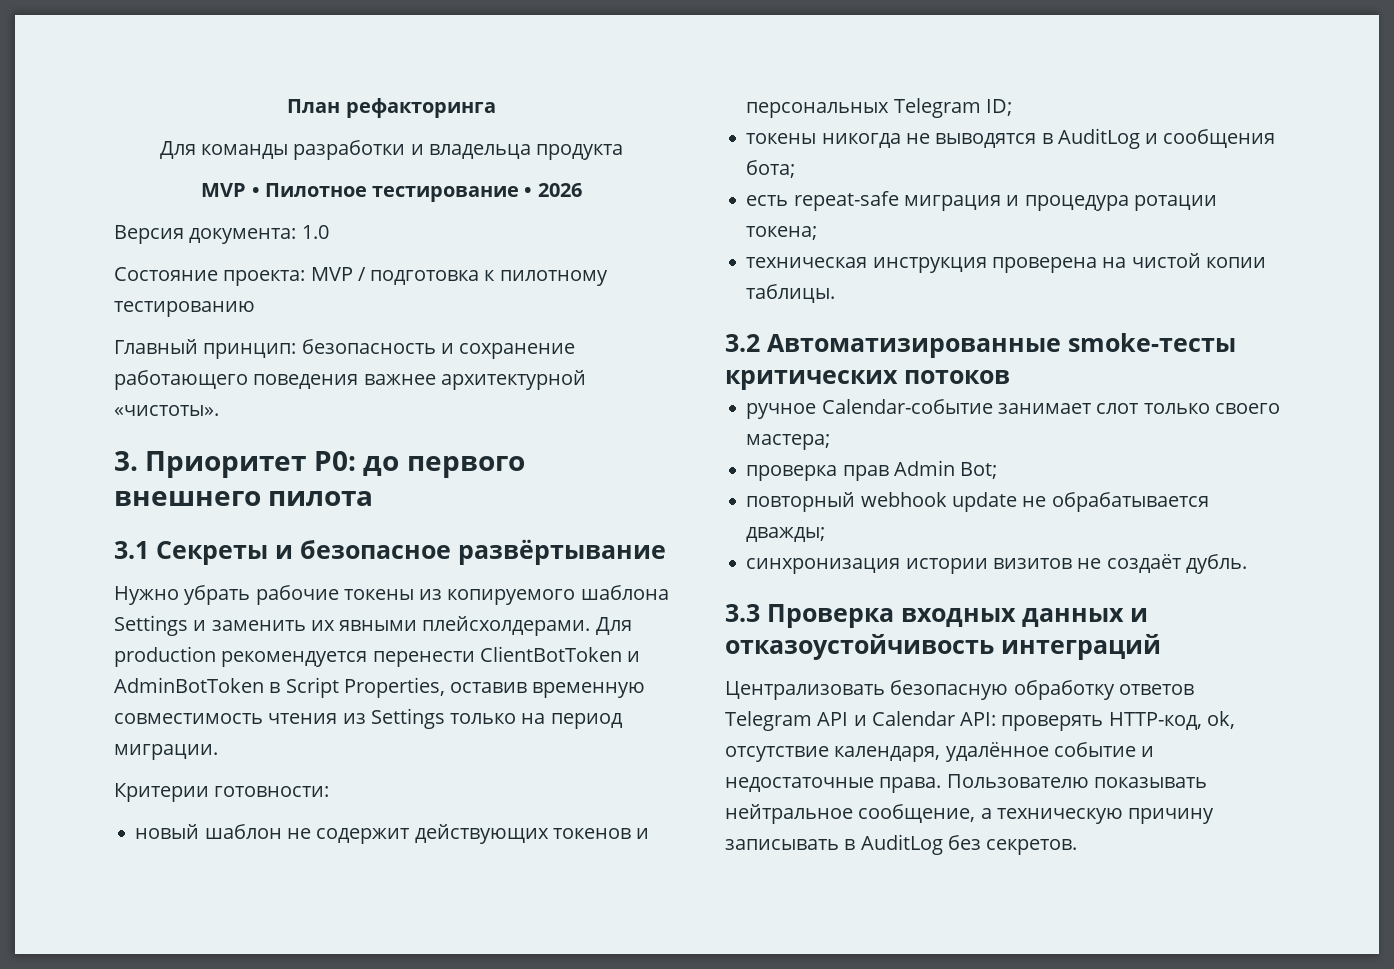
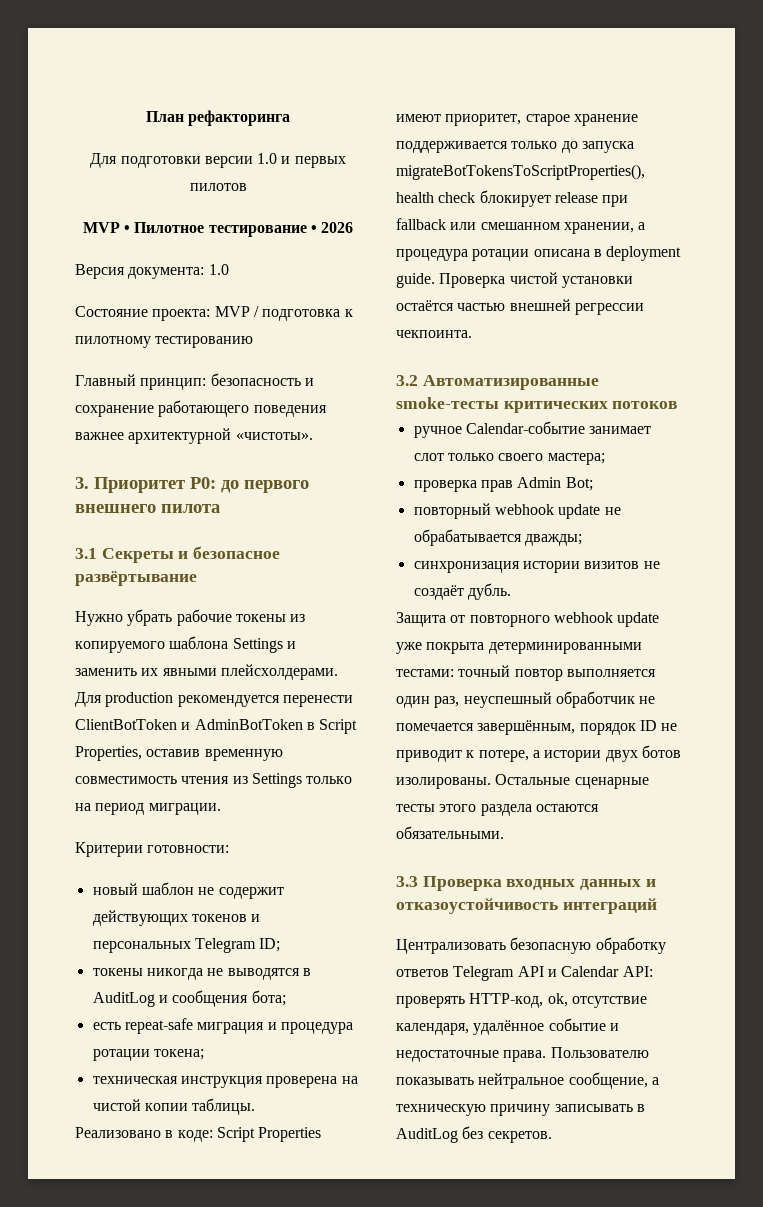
- Для команды разработки и владельца продукта
+ Для подготовки версии 1.0 и первых пилотов
+ Реализовано в коде: Script Properties имеют приоритет, старое хранение поддерживается только до запуска migrateBotTokensToScriptProperties(), health check блокирует release при fallback или смешанном хранении, а процедура ротации описана в deployment guide. Проверка чистой установки остаётся частью внешней регрессии чекпоинта.
+ Защита от повторного webhook update уже покрыта детерминированными тестами: точный повтор выполняется один раз, неуспешный обработчик не помечается завершённым, порядок ID не приводит к потере, а истории двух ботов изолированы. Остальные сценарные тесты этого раздела остаются обязательными.

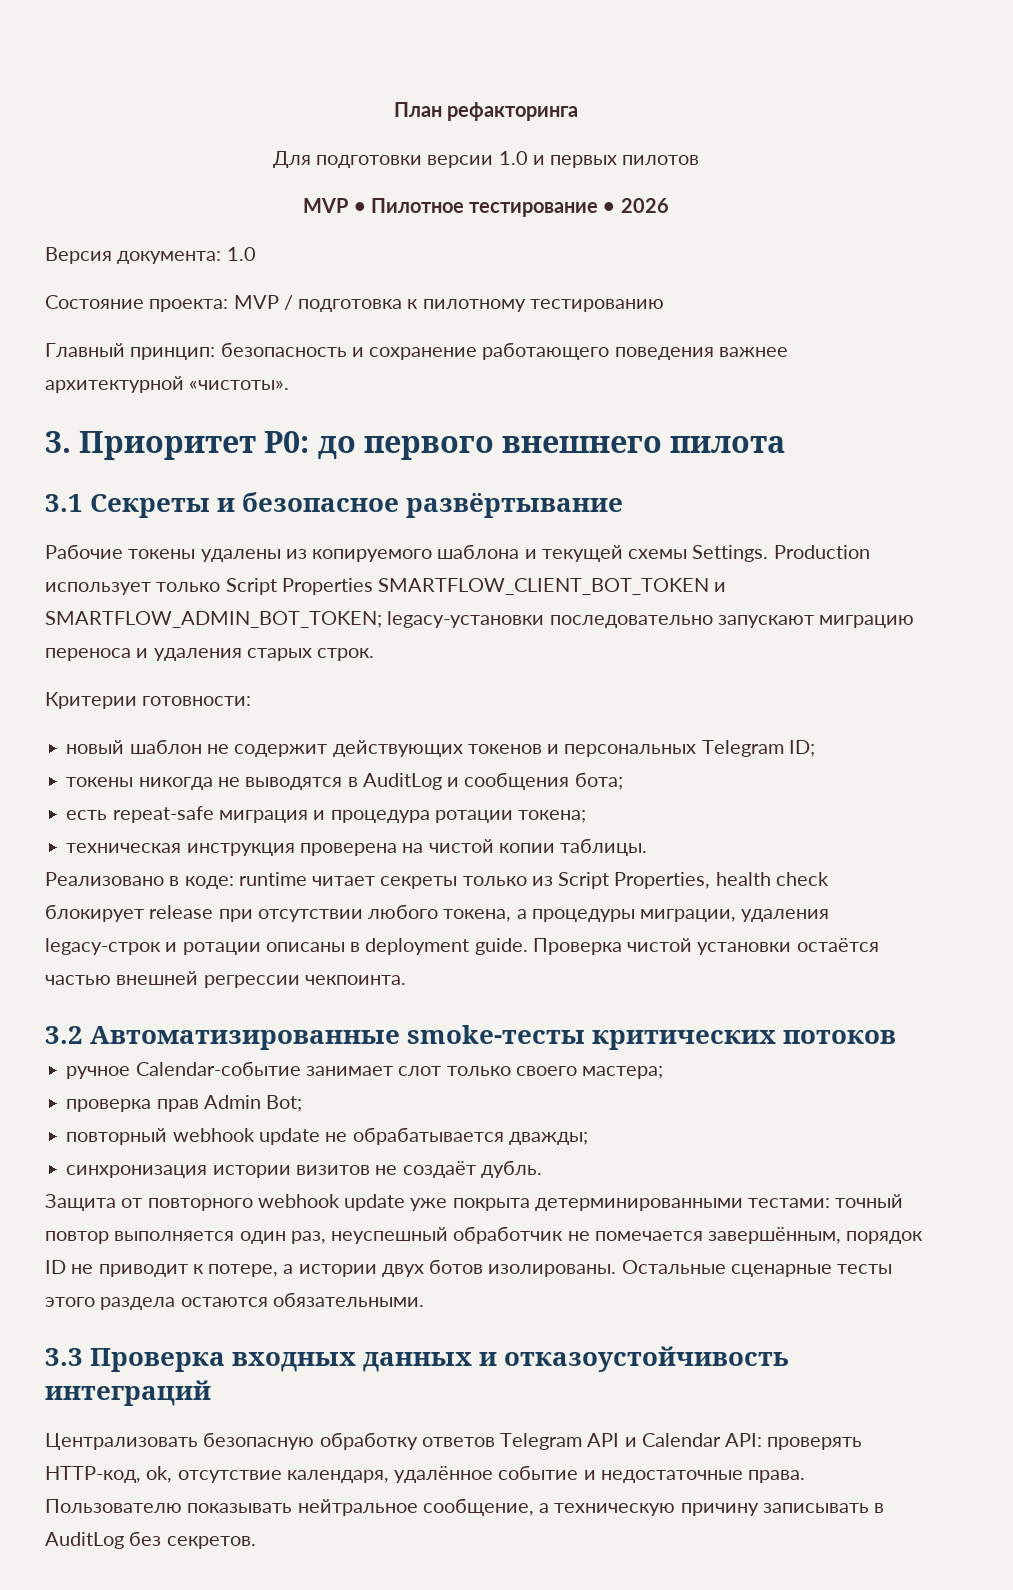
- Нужно убрать рабочие токены из копируемого шаблона Settings и заменить их явными плейсхолдерами. Для production рекомендуется перенести ClientBotToken и AdminBotToken в Script Properties, оставив временную совместимость чтения из Settings только на период миграции.
+ Рабочие токены удалены из копируемого шаблона и текущей схемы Settings. Production использует только Script Properties SMARTFLOW_CLIENT_BOT_TOKEN и SMARTFLOW_ADMIN_BOT_TOKEN; legacy-установки последовательно запускают миграцию переноса и удаления старых строк.
- Реализовано в коде: Script Properties имеют приоритет, старое хранение поддерживается только до запуска migrateBotTokensToScriptProperties(), health check блокирует release при fallback или смешанном хранении, а процедура ротации описана в deployment guide.
+ Реализовано в коде: runtime читает секреты только из Script Properties, health check блокирует release при отсутствии любого токена, а процедуры миграции, удаления legacy-строк и ротации описаны в deployment guide.

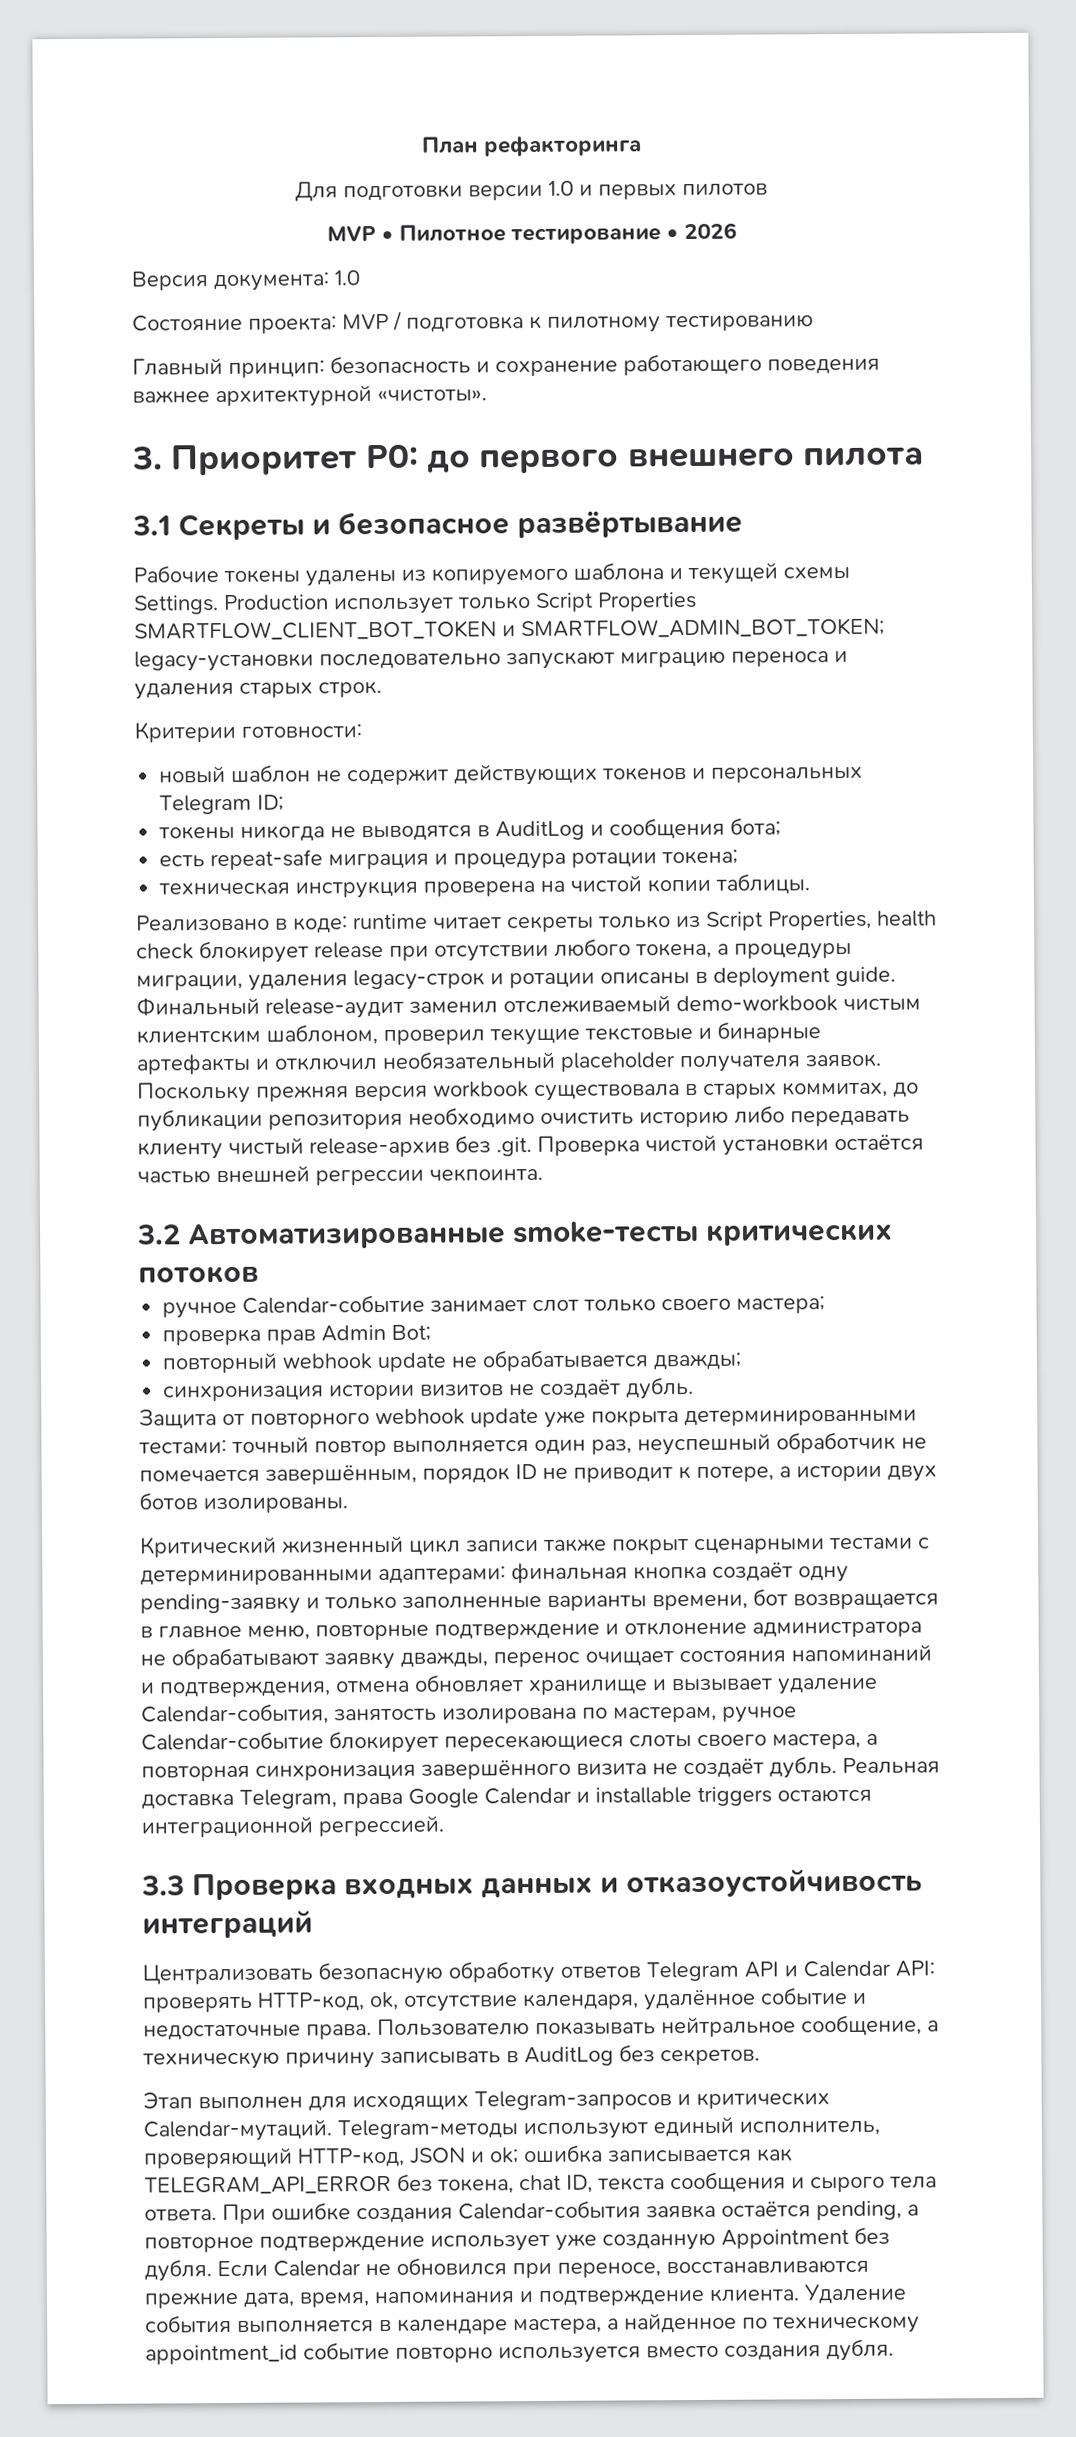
- Проверка чистой установки остаётся частью внешней регрессии чекпоинта.
+ Финальный release-аудит заменил отслеживаемый demo-workbook чистым клиентским шаблоном, проверил текущие текстовые и бинарные артефакты и отключил необязательный placeholder получателя заявок. Поскольку прежняя версия workbook существовала в старых коммитах, до публикации репозитория необходимо очистить историю либо передавать клиенту чистый release-архив без .git. Проверка чистой установки остаётся частью внешней регрессии чекпоинта.
- Защита от повторного webhook update уже покрыта детерминированными тестами: точный повтор выполняется один раз, неуспешный обработчик не помечается завершённым, порядок ID не приводит к потере, а истории двух ботов изолированы. Остальные сценарные тесты этого раздела остаются обязательными.
+ Защита от повторного webhook update уже покрыта детерминированными тестами: точный повтор выполняется один раз, неуспешный обработчик не помечается завершённым, порядок ID не приводит к потере, а истории двух ботов изолированы.
+ Критический жизненный цикл записи также покрыт сценарными тестами с детерминированными адаптерами: финальная кнопка создаёт одну pending-заявку и только заполненные варианты времени, бот возвращается в главное меню, повторные подтверждение и отклонение администратора не обрабатывают заявку дважды, перенос очищает состояния напоминаний и подтверждения, отмена обновляет хранилище и вызывает удаление Calendar-события, занятость изолирована по мастерам, ручное Calendar-событие блокирует пересекающиеся слоты своего мастера, а повторная синхронизация завершённого визита не создаёт дубль. Реальная доставка Telegram, права Google Calendar и installable triggers остаются интеграционной регрессией.
+ Этап выполнен для исходящих Telegram-запросов и критических Calendar-мутаций. Telegram-методы используют единый исполнитель, проверяющий HTTP-код, JSON и ok; ошибка записывается как TELEGRAM_API_ERROR без токена, chat ID, текста сообщения и сырого тела ответа. При ошибке создания Calendar-события заявка остаётся pending, а повторное подтверждение использует уже созданную Appointment без дубля. Если Calendar не обновился при переносе, восстанавливаются прежние дата, время, напоминания и подтверждение клиента. Удаление события выполняется в календаре мастера, а найденное по техническому appointment_id событие повторно используется вместо создания дубля.

